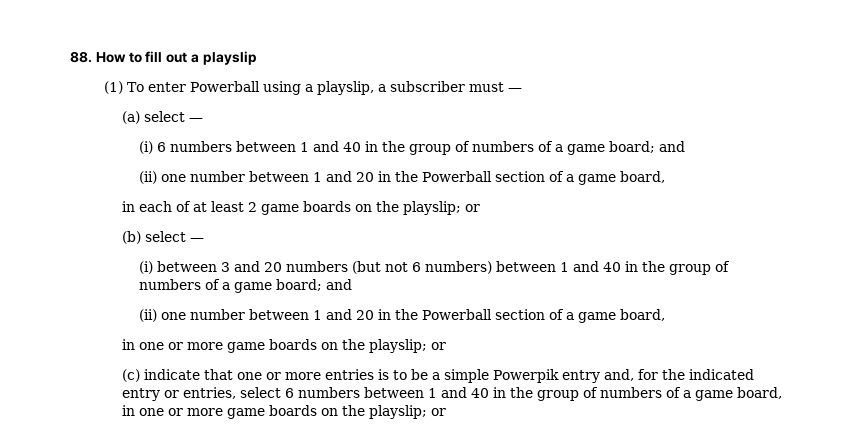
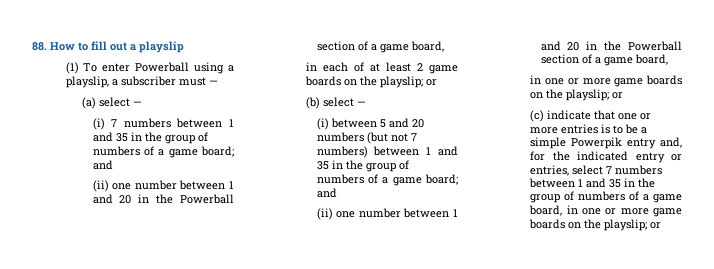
- (i) 6 numbers between 1 and 40 in the group of numbers of a game board; and
+ (i) 7 numbers between 1 and 35 in the group of numbers of a game board; and
- (i) between 3 and 20 numbers (but not 6 numbers) between 1 and 40 in the group of numbers of a game board; and
+ (i) between 5 and 20 numbers (but not 7 numbers) between 1 and 35 in the group of numbers of a game board; and
- (c) indicate that one or more entries is to be a simple Powerpik entry and, for the indicated entry or entries, select 6 numbers between 1 and 40 in the group of numbers of a game board, in one or more game boards on the playslip; or
+ (c) indicate that one or more entries is to be a simple Powerpik entry and, for the indicated entry or entries, select 7 numbers between 1 and 35 in the group of numbers of a game board, in one or more game boards on the playslip; or

